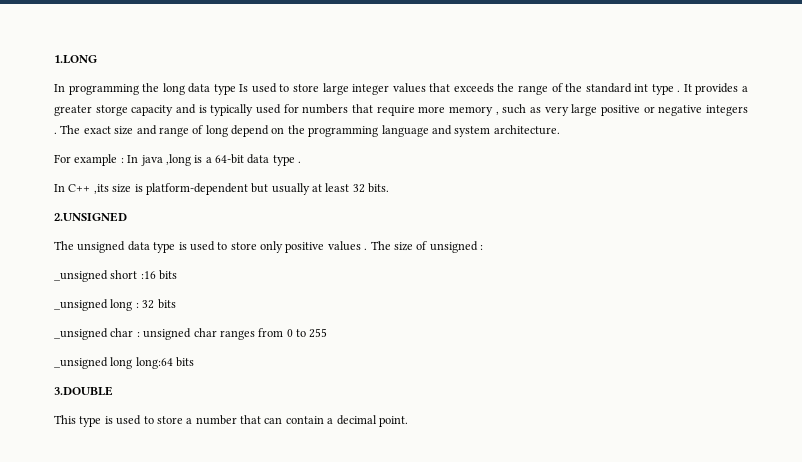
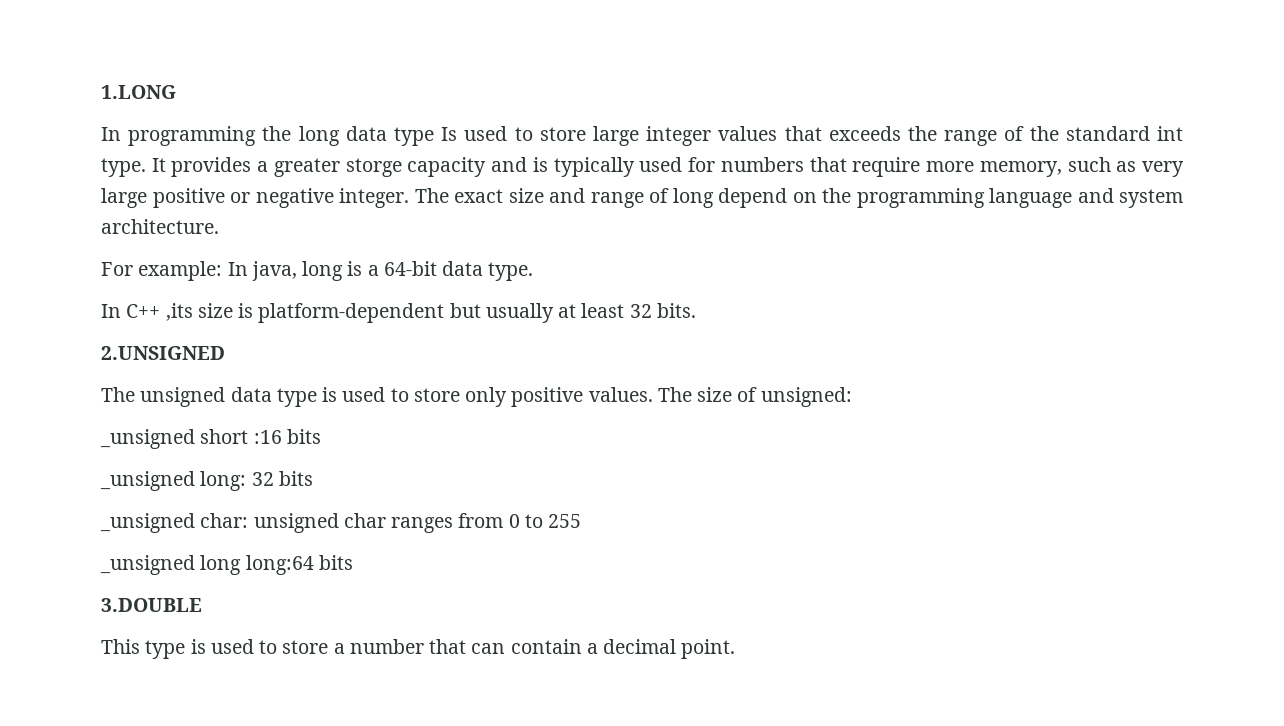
- In programming the long data type Is used to store large integer values that exceeds the range of the standard int type .
+ In programming the long data type Is used to store large integer values that exceeds the range of the standard int type.
- It provides a greater storge capacity and is typically used for numbers that require more memory , such as very large positive or negative integers .
+ It provides a greater storge capacity and is typically used for numbers that require more memory, such as very large positive or negative integer.
- For example : In java ,long is a 64-bit data type .
+ For example: In java, long is a 64-bit data type.
- The unsigned data type is used to store only positive values .
+ The unsigned data type is used to store only positive values.
- The size of unsigned :
+ The size of unsigned:
- _unsigned long : 32 bits
+ _unsigned long: 32 bits
- _unsigned char : unsigned char ranges from 0 to 255
+ _unsigned char: unsigned char ranges from 0 to 255

